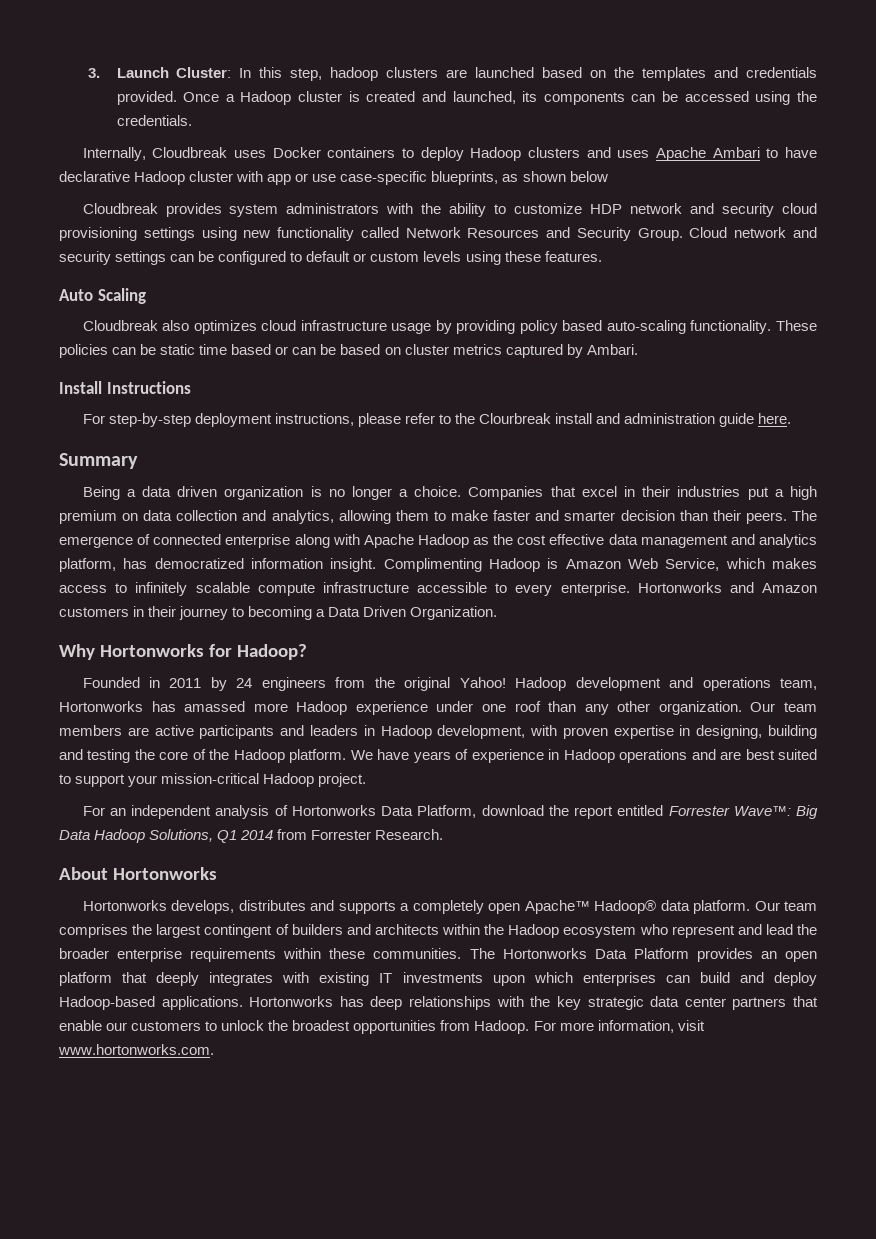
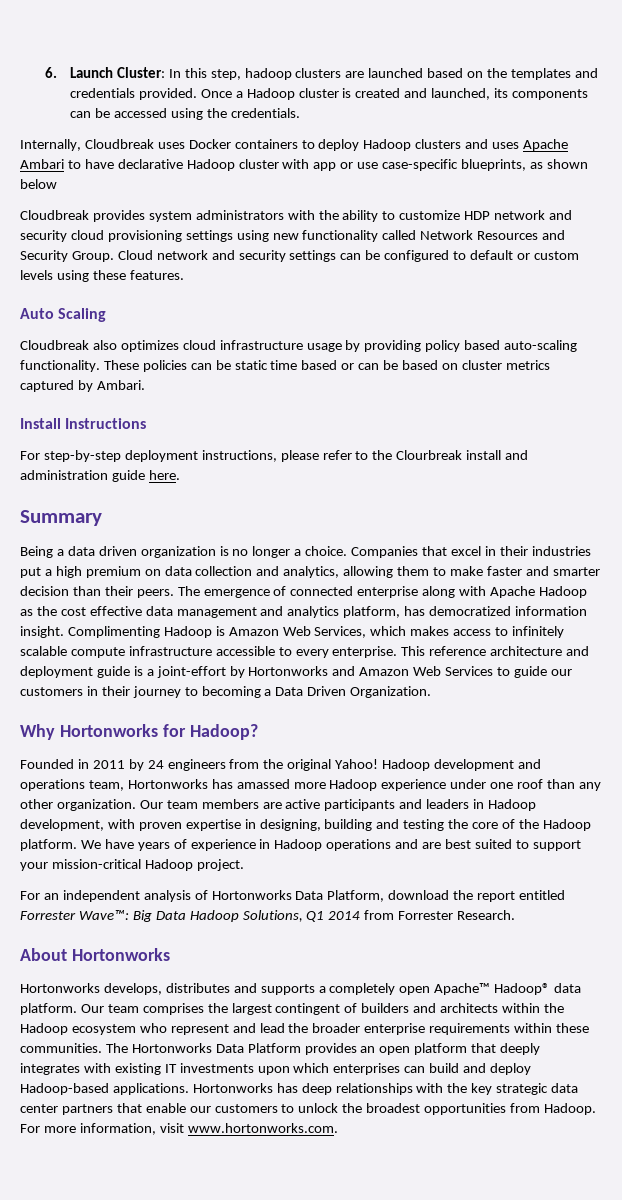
- 3. Launch Cluster: In this step, hadoop clusters are launched based on the templates and credentials provided.
+ 6. Launch Cluster: In this step, hadoop clusters are launched based on the templates and credentials provided.
- Complimenting Hadoop is Amazon Web Service, which makes access to infinitely scalable compute infrastructure accessible to every enterprise.
+ Complimenting Hadoop is Amazon Web Services, which makes access to infinitely scalable compute infrastructure accessible to every enterprise.
- Hortonworks and Amazon customers in their journey to becoming a Data Driven Organization.
+ This reference architecture and deployment guide is a joint-effort by Hortonworks and Amazon Web Services to guide our customers in their journey to becoming a Data Driven Organization.

